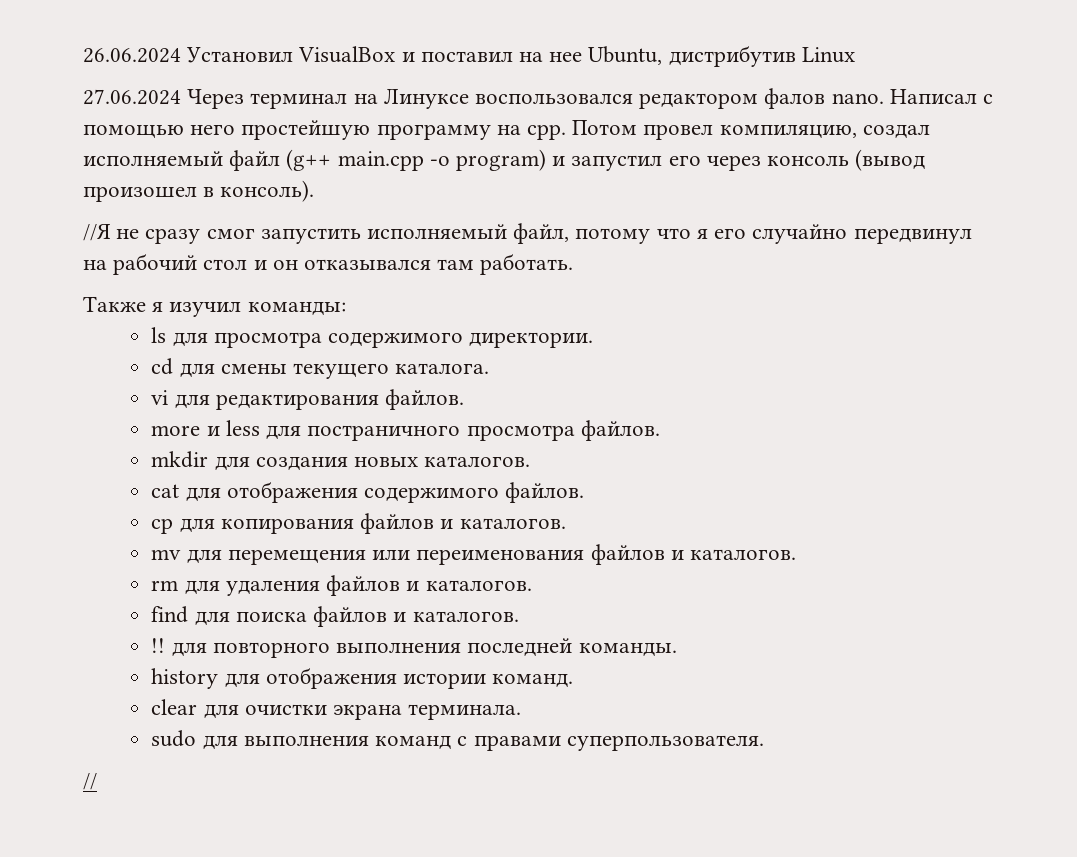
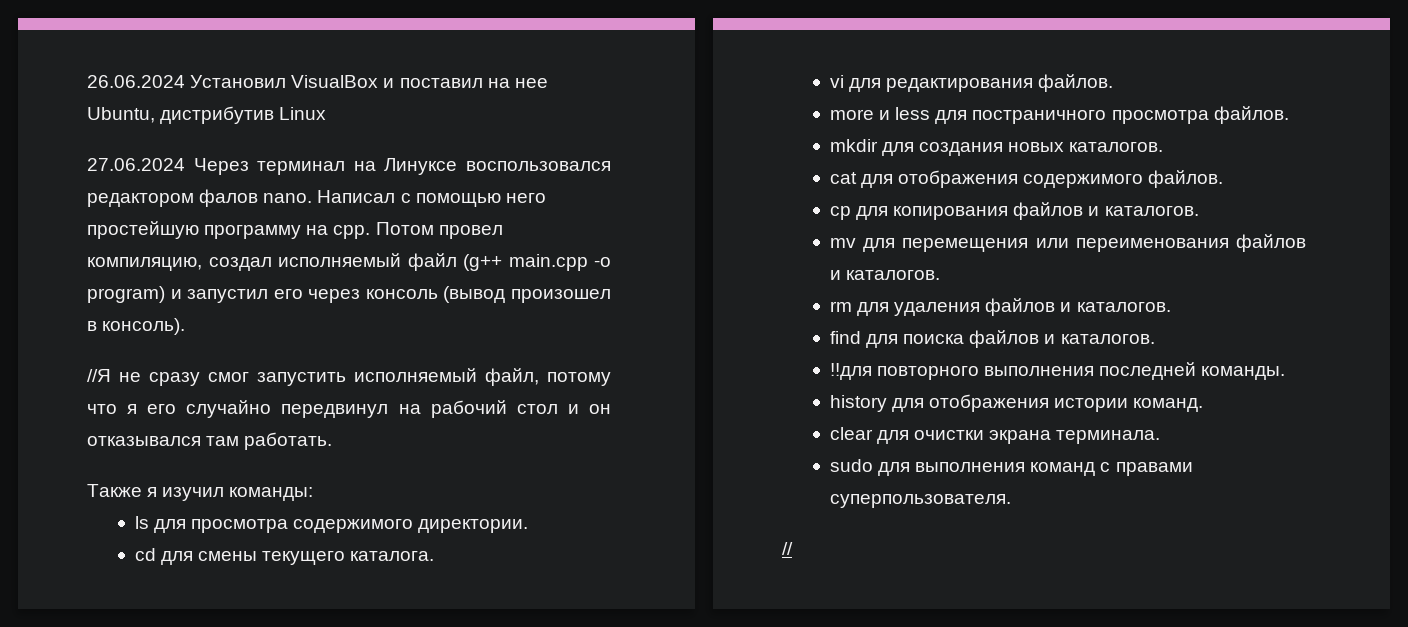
- !! для повторного выполнения последней команды.
+ !!для повторного выполнения последней команды.

